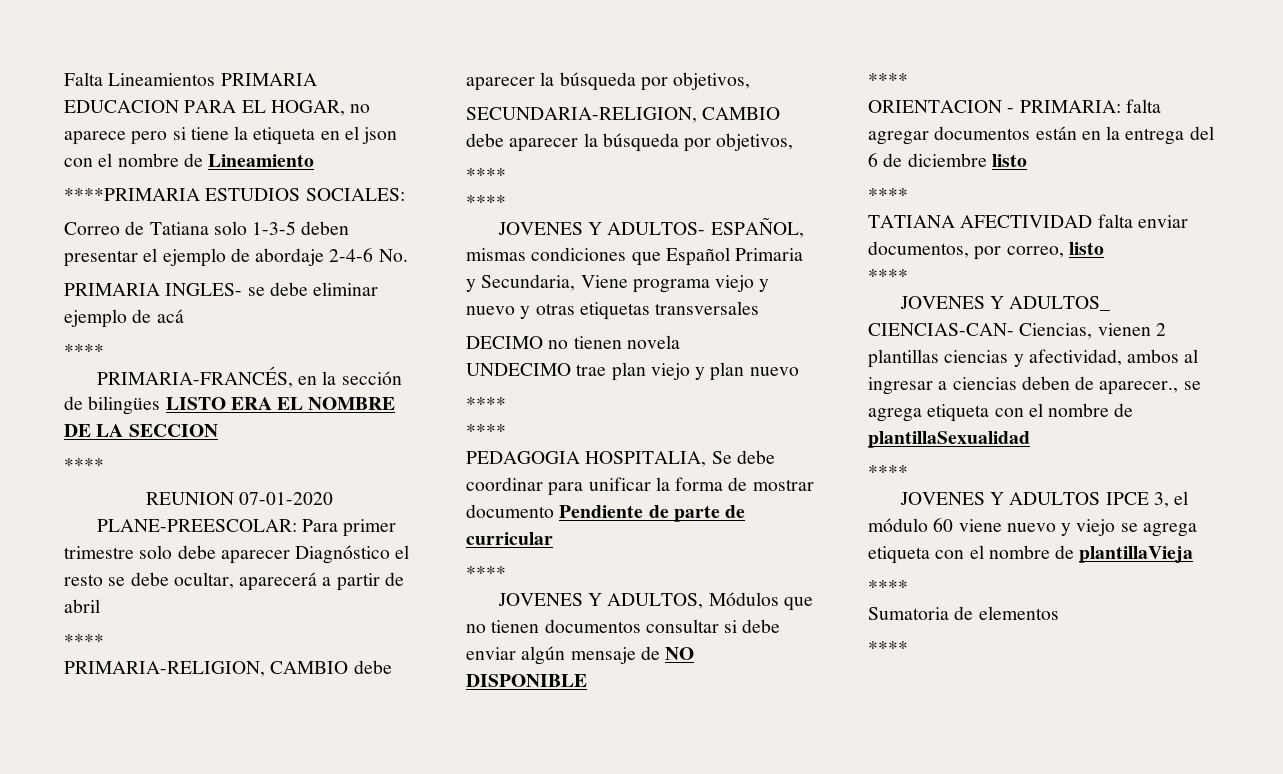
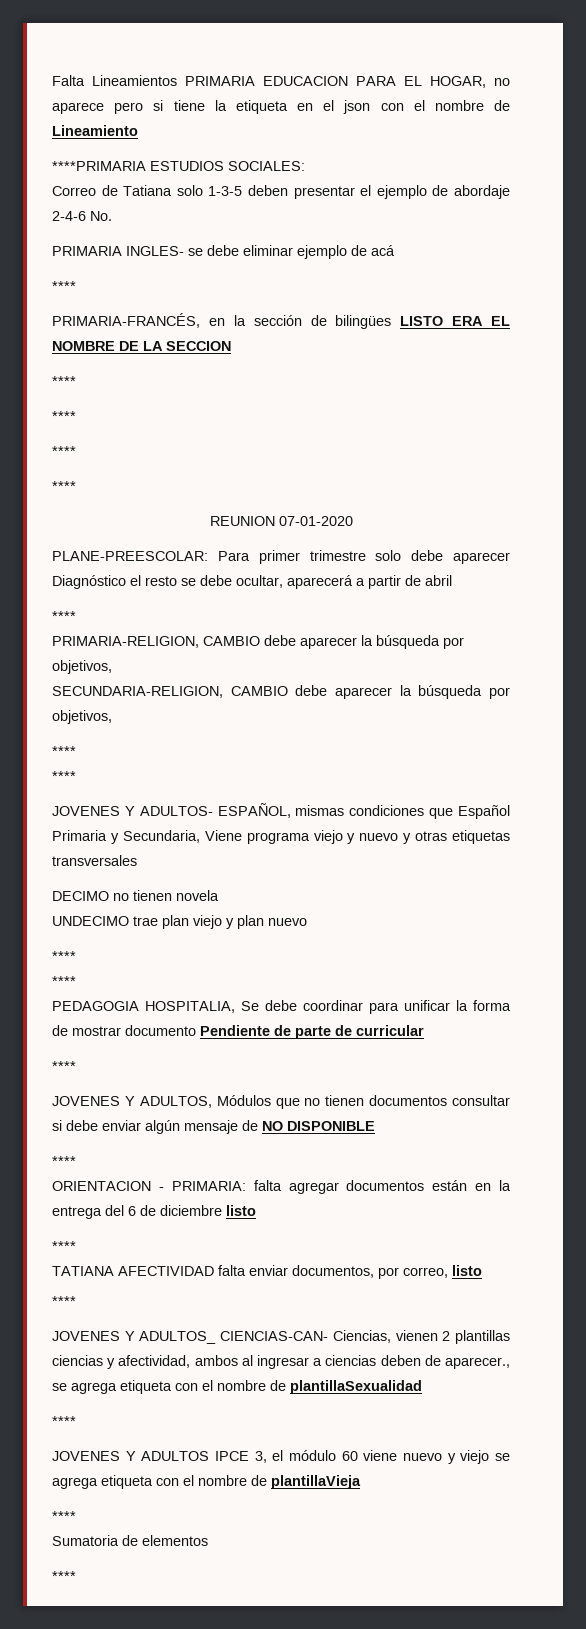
  PRIMARIA-FRANCÉS, en la sección de bilingües LISTO ERA EL NOMBRE DE LA SECCION
+ ****
+ ****
+ ****

